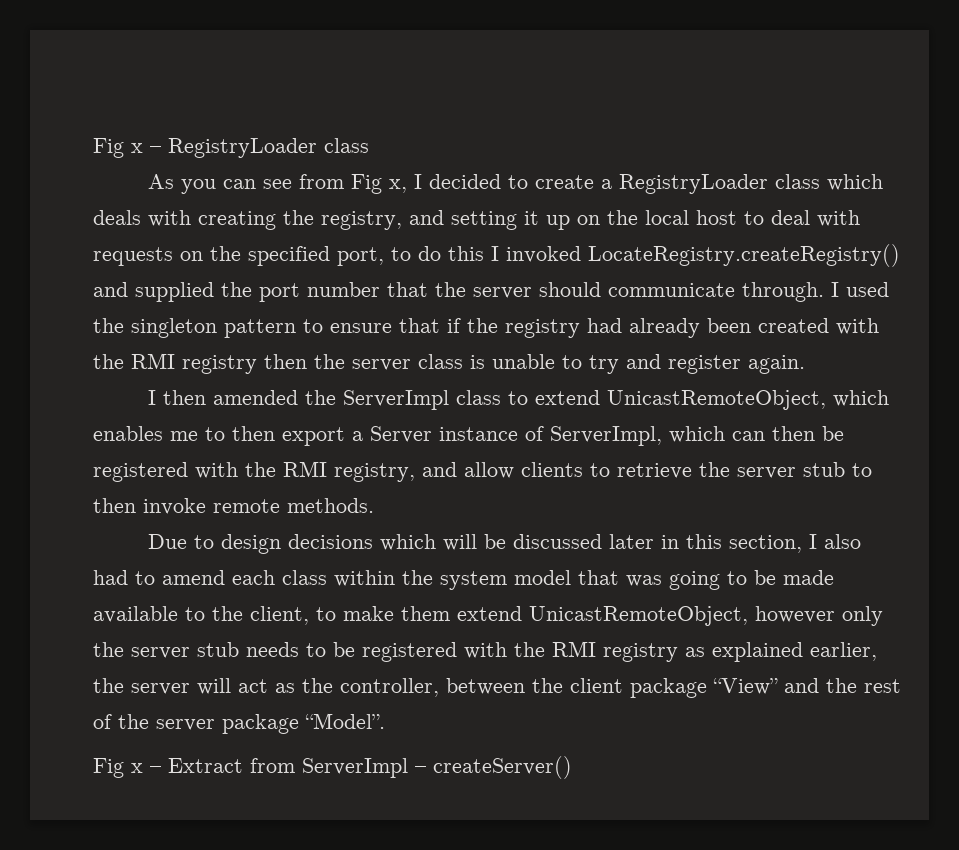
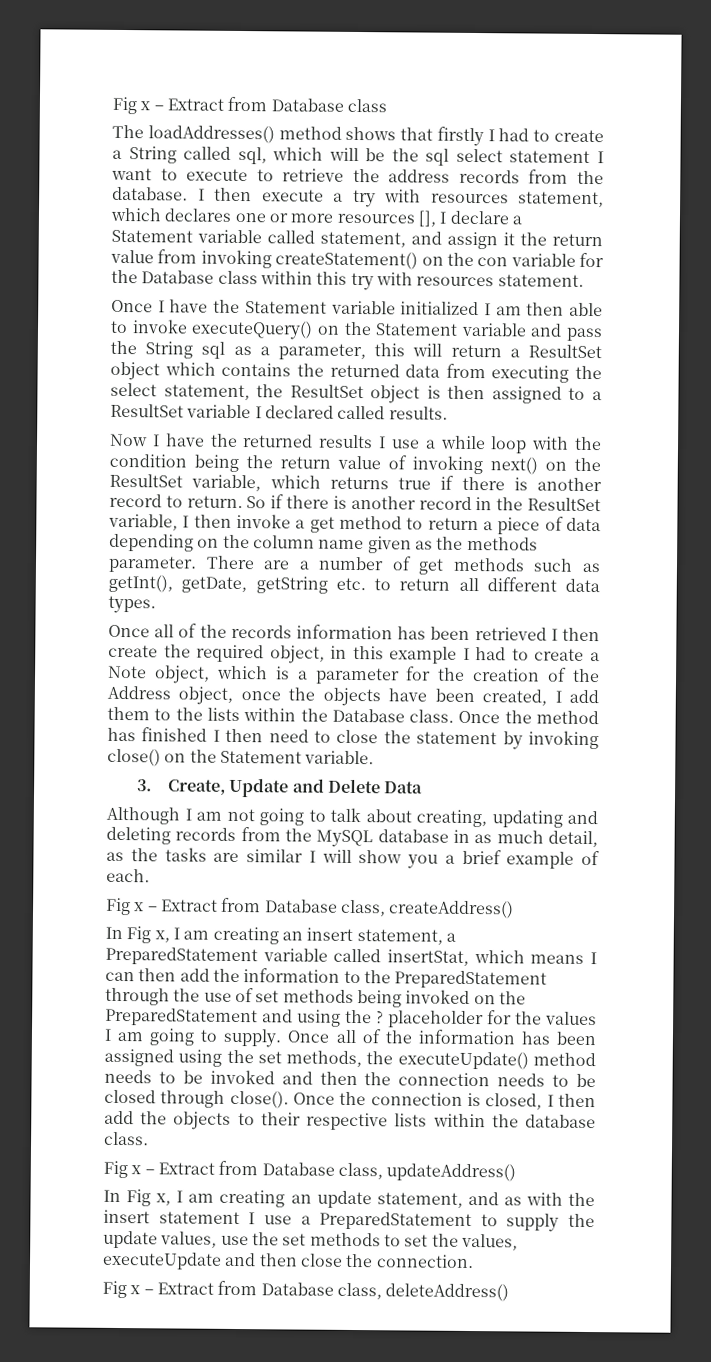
- Fig x – RegistryLoader class
- As you can see from Fig x, I decided to create a RegistryLoader class which deals with creating the registry, and setting it up on the local host to deal with requests on the specified port, to do this I invoked LocateRegistry.createRegistry() and supplied the port number that the server should communicate through. I used the singleton pattern to ensure that if the registry had already been created with the RMI registry then the server class is unable to try and register again.
- I then amended the ServerImpl class to extend UnicastRemoteObject, which enables me to then export a Server instance of ServerImpl, which can then be registered with the RMI registry, and allow clients to retrieve the server stub to then invoke remote methods.
- Due to design decisions which will be discussed later in this section, I also had to amend each class within the system model that was going to be made available to the client, to make them extend UnicastRemoteObject, however only the server stub needs to be registered with the RMI registry as explained earlier, the server will act as the controller, between the client package “View” and the rest of the server package “Model”.
- Fig x – Extract from ServerImpl – createServer()
+ Fig x – Extract from Database class
+ The loadAddresses() method shows that firstly I had to create a String called sql, which will be the sql select statement I want to execute to retrieve the address records from the database. I then execute a try with resources statement, which declares one or more resources [], I declare a Statement variable called statement, and assign it the return value from invoking createStatement() on the con variable for the Database class within this try with resources statement.
+ Once I have the Statement variable initialized I am then able to invoke executeQuery() on the Statement variable and pass the String sql as a parameter, this will return a ResultSet object which contains the returned data from executing the select statement, the ResultSet object is then assigned to a ResultSet variable I declared called results.
+ Now I have the returned results I use a while loop with the condition being the return value of invoking next() on the ResultSet variable, which returns true if there is another record to return. So if there is another record in the ResultSet variable, I then invoke a get method to return a piece of data depending on the column name given as the methods parameter. There are a number of get methods such as getInt(), getDate, getString etc. to return all different data types.
+ Once all of the records information has been retrieved I then create the required object, in this example I had to create a Note object, which is a parameter for the creation of the Address object, once the objects have been created, I add them to the lists within the Database class. Once the method has finished I then need to close the statement by invoking close() on the Statement variable.
+ 3. Create, Update and Delete Data
+ Although I am not going to talk about creating, updating and deleting records from the MySQL database in as much detail, as the tasks are similar I will show you a brief example of each.
+ Fig x – Extract from Database class, createAddress()
+ In Fig x, I am creating an insert statement, a PreparedStatement variable called insertStat, which means I can then add the information to the PreparedStatement through the use of set methods being invoked on the PreparedStatement and using the ? placeholder for the values I am going to supply. Once all of the information has been assigned using the set methods, the executeUpdate() method needs to be invoked and then the connection needs to be closed through close(). Once the connection is closed, I then add the objects to their respective lists within the database class.
+ Fig x – Extract from Database class, updateAddress()
+ In Fig x, I am creating an update statement, and as with the insert statement I use a PreparedStatement to supply the update values, use the set methods to set the values, executeUpdate and then close the connection.
+ Fig x – Extract from Database class, deleteAddress()

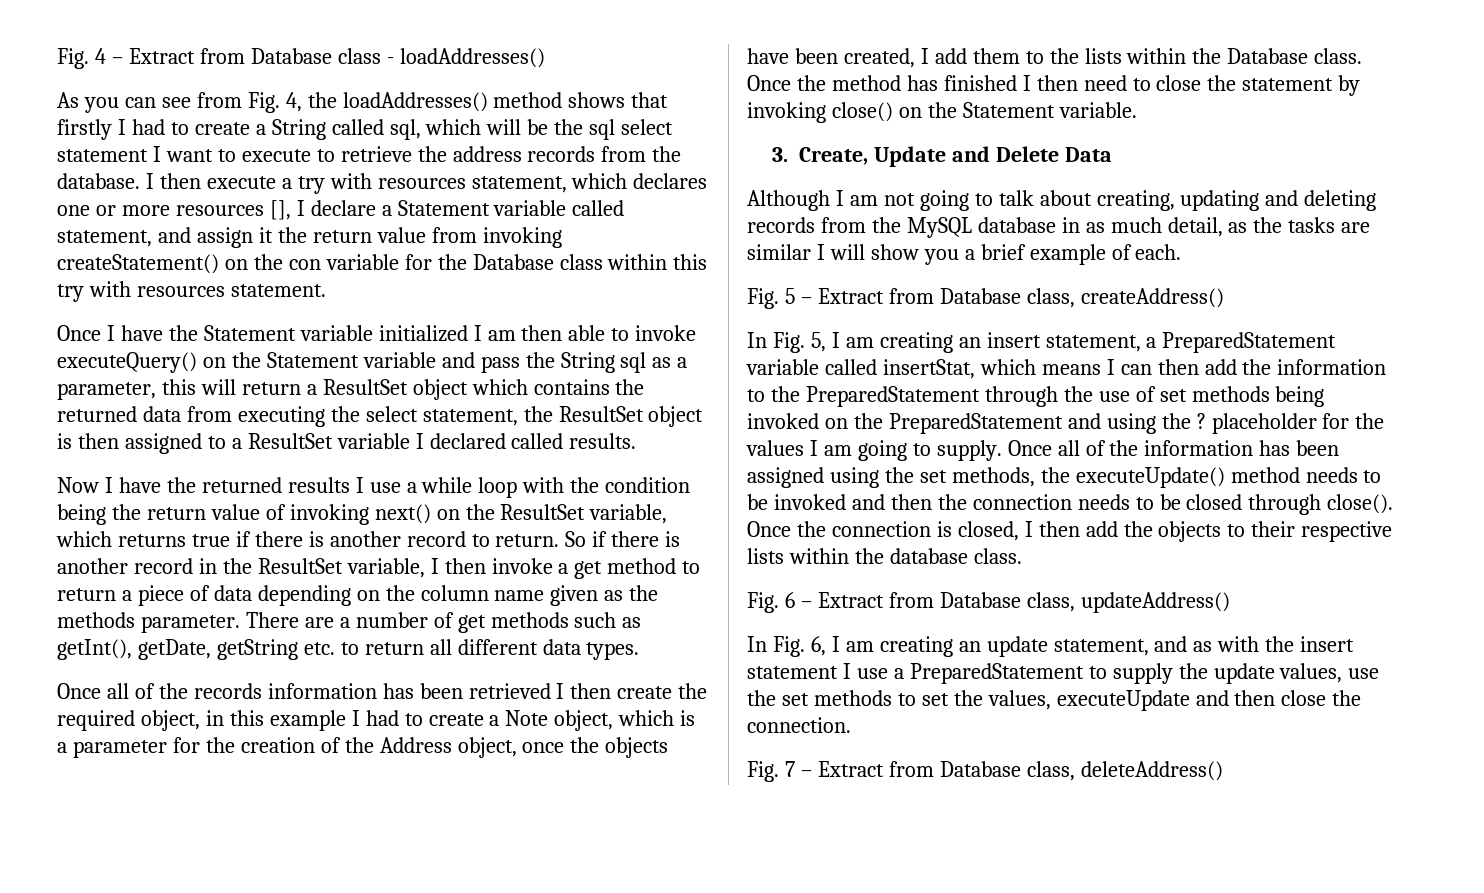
- Fig x – Extract from Database class
- The loadAddresses() method shows that firstly I had to create a String called sql, which will be the sql select statement I want to execute to retrieve the address records from the database.
+ Fig. 4 – Extract from Database class - loadAddresses()
+ As you can see from Fig. 4, the loadAddresses() method shows that firstly I had to create a String called sql, which will be the sql select statement I want to execute to retrieve the address records from the database.
- Fig x – Extract from Database class, createAddress()
+ Fig. 5 – Extract from Database class, createAddress()
- In Fig x, I am creating an insert statement, a PreparedStatement variable called insertStat, which means I can then add the information to the PreparedStatement through the use of set methods being invoked on the PreparedStatement and using the ? placeholder for the values I am going to supply.
+ In Fig. 5, I am creating an insert statement, a PreparedStatement variable called insertStat, which means I can then add the information to the PreparedStatement through the use of set methods being invoked on the PreparedStatement and using the ? placeholder for the values I am going to supply.
- Fig x – Extract from Database class, updateAddress()
+ Fig. 6 – Extract from Database class, updateAddress()
- In Fig x, I am creating an update statement, and as with the insert statement I use a PreparedStatement to supply the update values, use the set methods to set the values, executeUpdate and then close the connection.
+ In Fig. 6, I am creating an update statement, and as with the insert statement I use a PreparedStatement to supply the update values, use the set methods to set the values, executeUpdate and then close the connection.
- Fig x – Extract from Database class, deleteAddress()
+ Fig. 7 – Extract from Database class, deleteAddress()

